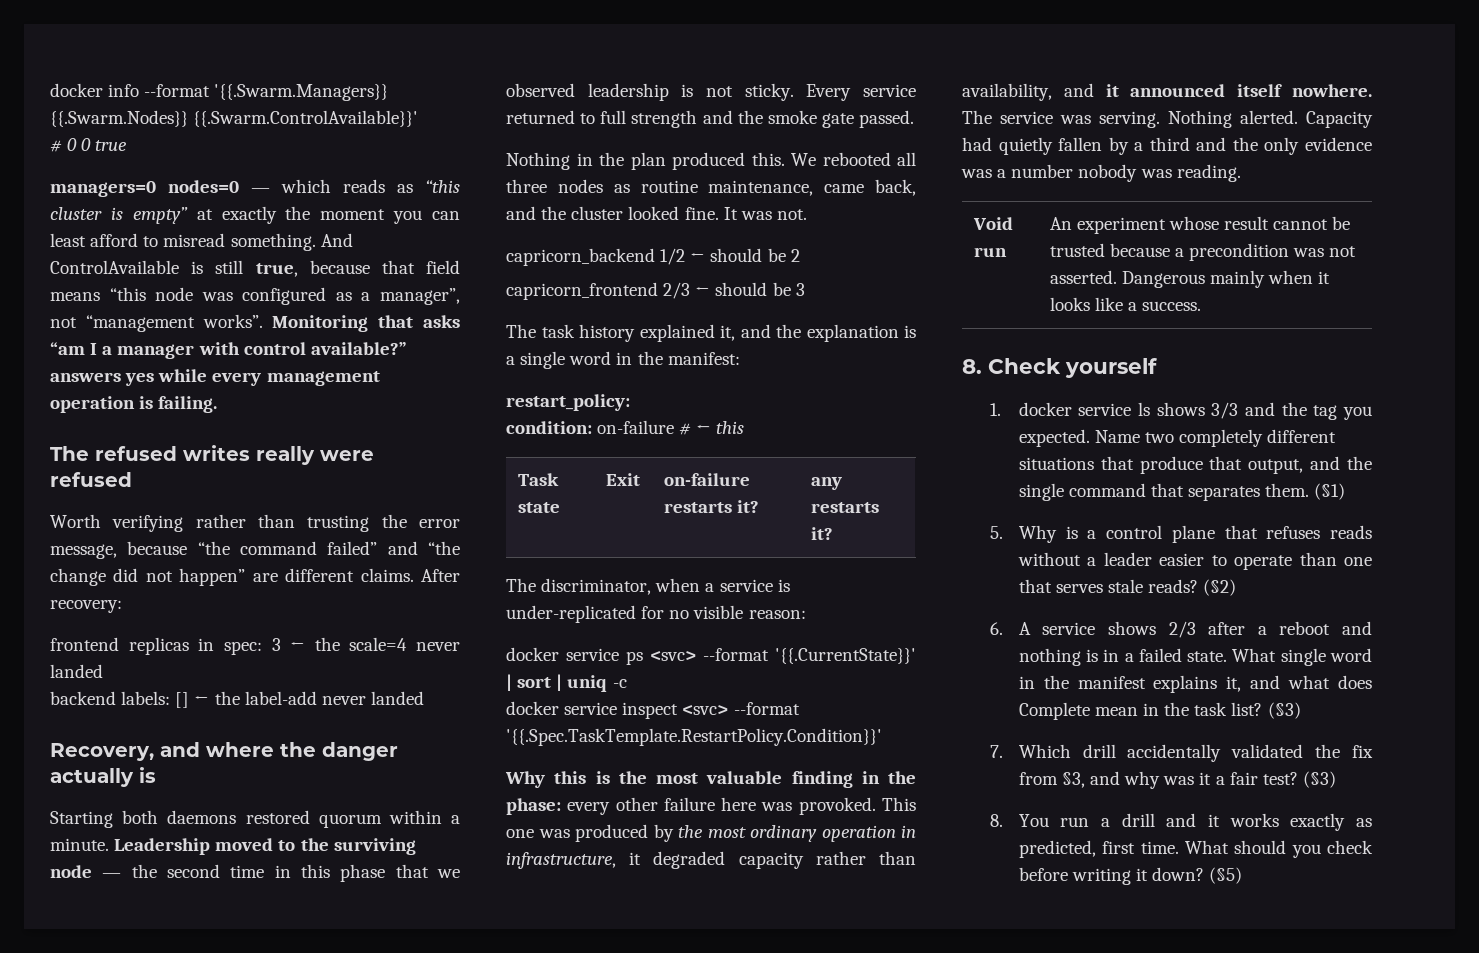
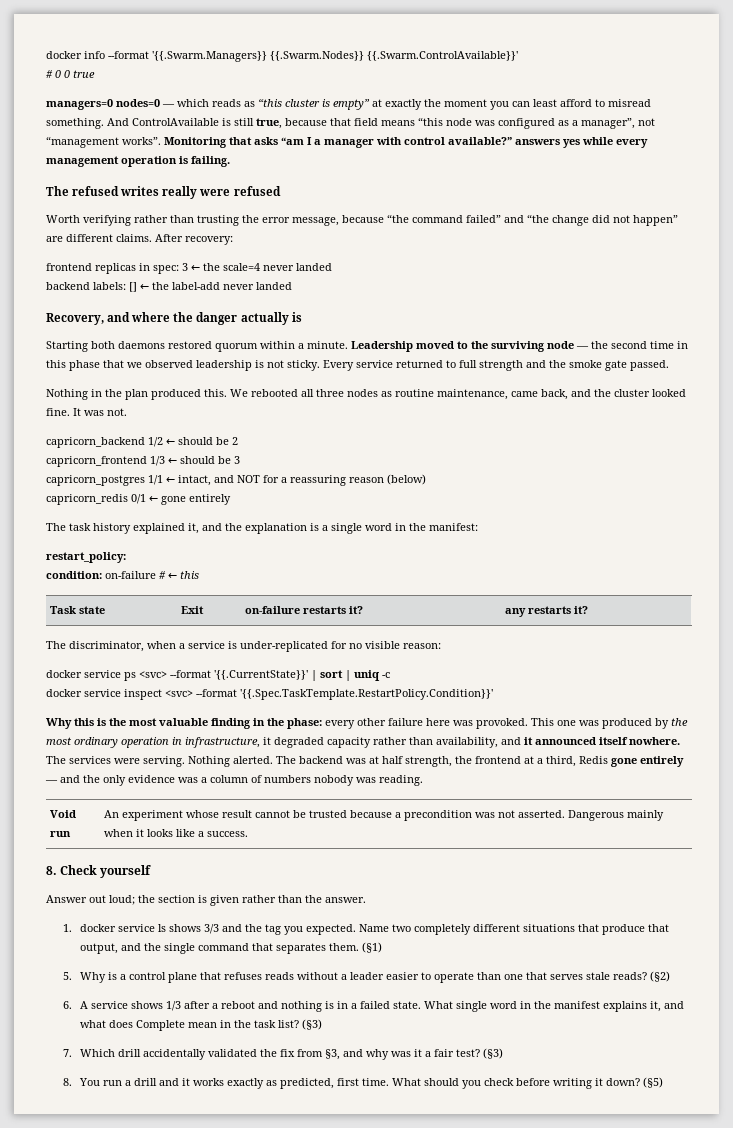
- capricorn_frontend 2/3 ← should be 3
+ capricorn_frontend 1/3 ← should be 3
+ capricorn_postgres 1/1 ← intact, and NOT for a reassuring reason (below)
+ capricorn_redis 0/1 ← gone entirely
- The service was serving.
+ The services were serving.
- Capacity had quietly fallen by a third and the only evidence was a number nobody was reading.
+ The backend was at half strength, the frontend at a third, Redis gone entirely — and the only evidence was a column of numbers nobody was reading.
+ Answer out loud; the section is given rather than the answer.
- 6. A service shows 2/3 after a reboot and nothing is in a failed state.
+ 6. A service shows 1/3 after a reboot and nothing is in a failed state.

